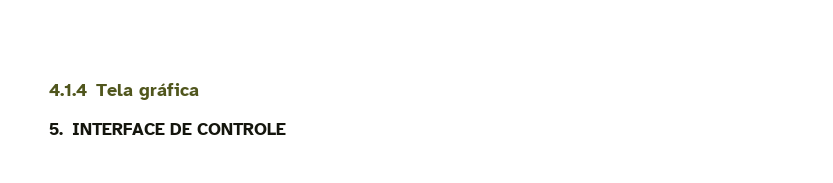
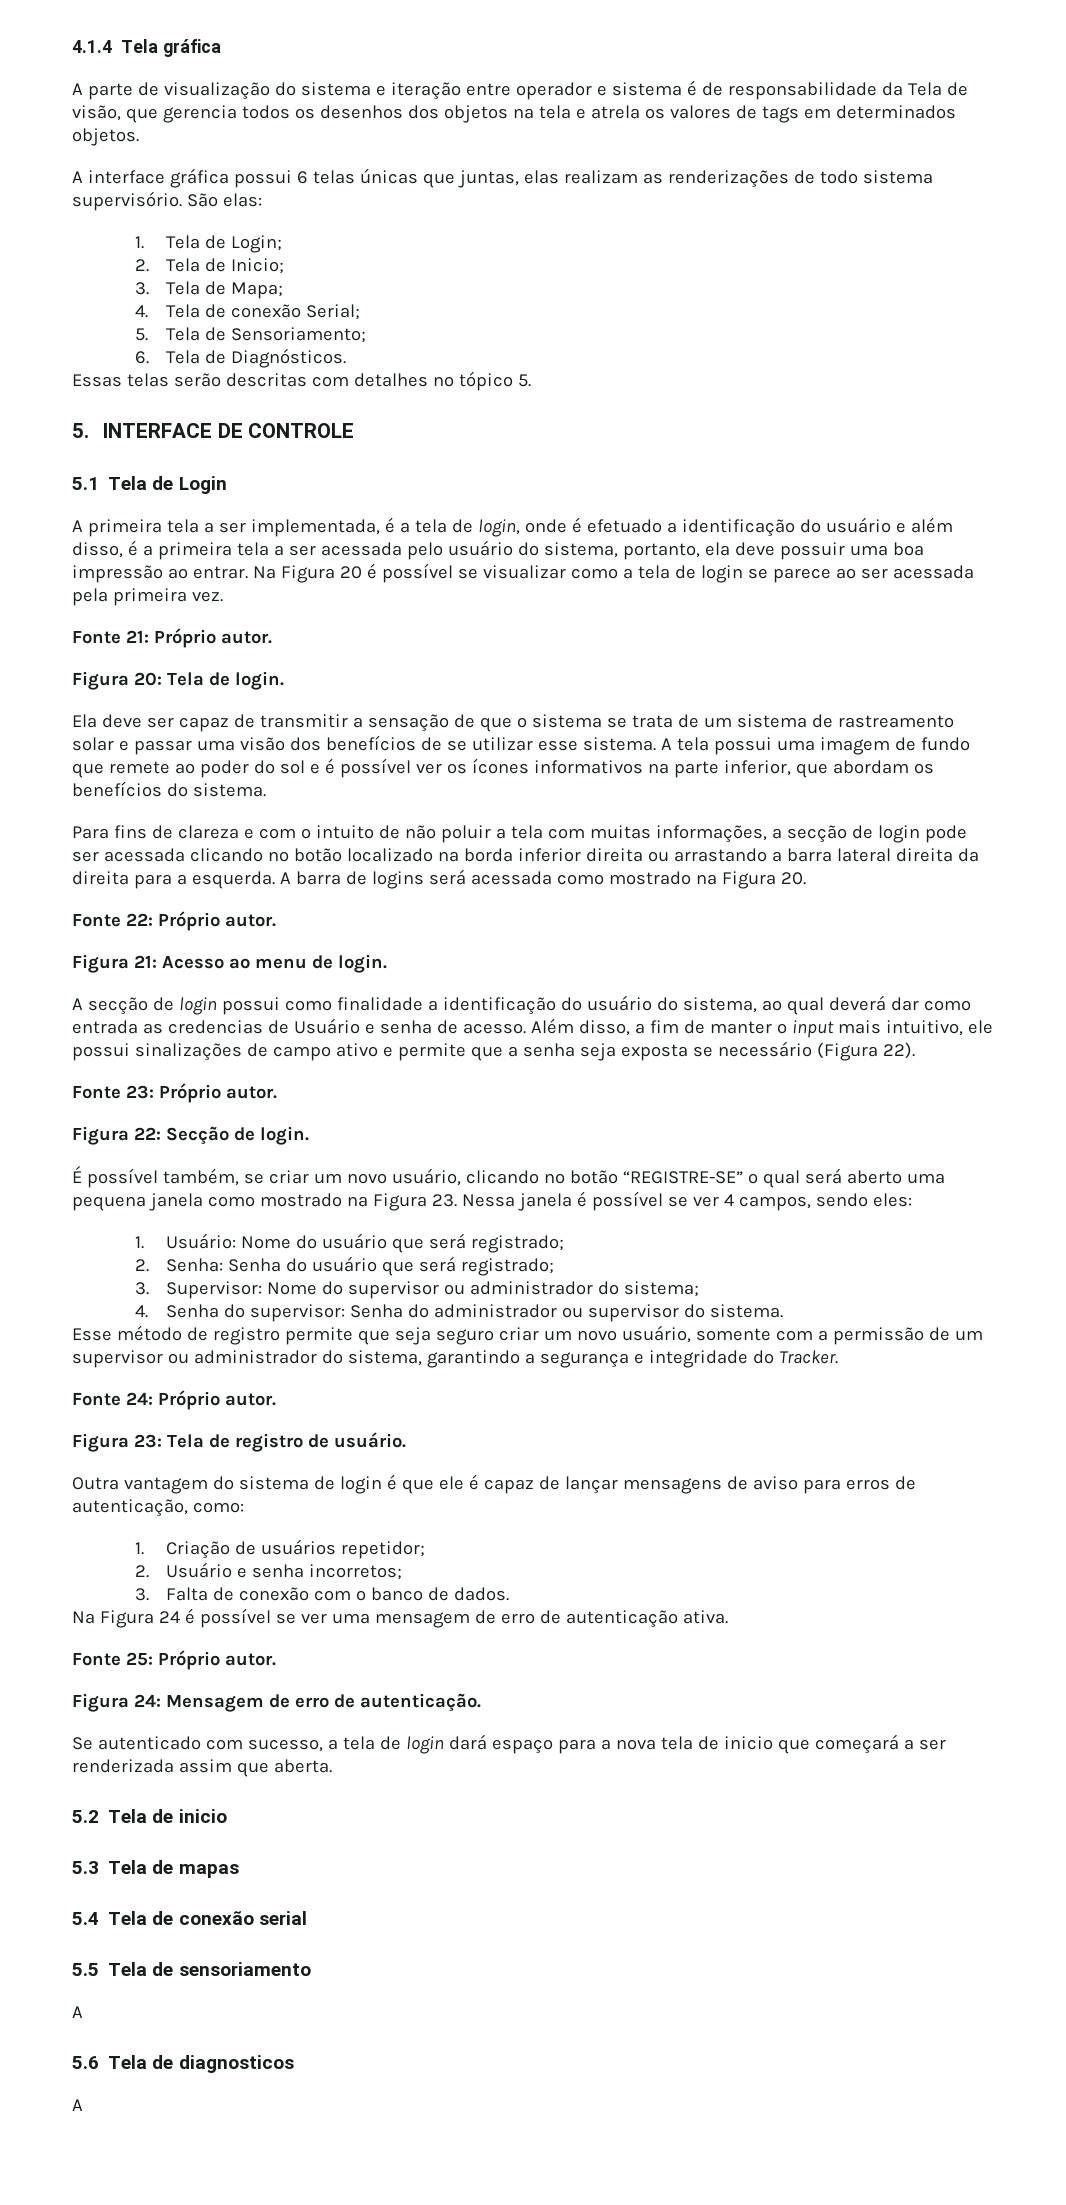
+ A parte de visualização do sistema e iteração entre operador e sistema é de responsabilidade da Tela de visão, que gerencia todos os desenhos dos objetos na tela e atrela os valores de tags em determinados objetos.
+ A interface gráfica possui 6 telas únicas que juntas, elas realizam as renderizações de todo sistema supervisório. São elas:
+ 1. Tela de Login;
+ 2. Tela de Inicio;
+ 3. Tela de Mapa;
+ 4. Tela de conexão Serial;
+ 5. Tela de Sensoriamento;
+ 6. Tela de Diagnósticos.
+ Essas telas serão descritas com detalhes no tópico 5.
  5. INTERFACE DE CONTROLE
+ 5.1 Tela de Login
+ A primeira tela a ser implementada, é a tela de login, onde é efetuado a identificação do usuário e além disso, é a primeira tela a ser acessada pelo usuário do sistema, portanto, ela deve possuir uma boa impressão ao entrar. Na Figura 20 é possível se visualizar como a tela de login se parece ao ser acessada pela primeira vez.
+ Fonte 21: Próprio autor.
+ Figura 20: Tela de login.
+ Ela deve ser capaz de transmitir a sensação de que o sistema se trata de um sistema de rastreamento solar e passar uma visão dos benefícios de se utilizar esse sistema. A tela possui uma imagem de fundo que remete ao poder do sol e é possível ver os ícones informativos na parte inferior, que abordam os benefícios do sistema.
+ Para fins de clareza e com o intuito de não poluir a tela com muitas informações, a secção de login pode ser acessada clicando no botão localizado na borda inferior direita ou arrastando a barra lateral direita da direita para a esquerda. A barra de logins será acessada como mostrado na Figura 20.
+ Fonte 22: Próprio autor.
+ Figura 21: Acesso ao menu de login.
+ A secção de login possui como finalidade a identificação do usuário do sistema, ao qual deverá dar como entrada as credencias de Usuário e senha de acesso. Além disso, a fim de manter o input mais intuitivo, ele possui sinalizações de campo ativo e permite que a senha seja exposta se necessário (Figura 22).
+ Fonte 23: Próprio autor.
+ Figura 22: Secção de login.
+ É possível também, se criar um novo usuário, clicando no botão “REGISTRE-SE” o qual será aberto uma pequena janela como mostrado na Figura 23. Nessa janela é possível se ver 4 campos, sendo eles:
+ 1. Usuário: Nome do usuário que será registrado;
+ 2. Senha: Senha do usuário que será registrado;
+ 3. Supervisor: Nome do supervisor ou administrador do sistema;
+ 4. Senha do supervisor: Senha do administrador ou supervisor do sistema.
+ Esse método de registro permite que seja seguro criar um novo usuário, somente com a permissão de um supervisor ou administrador do sistema, garantindo a segurança e integridade do Tracker.
+ Fonte 24: Próprio autor.
+ Figura 23: Tela de registro de usuário.
+ Outra vantagem do sistema de login é que ele é capaz de lançar mensagens de aviso para erros de autenticação, como:
+ 1. Criação de usuários repetidor;
+ 2. Usuário e senha incorretos;
+ 3. Falta de conexão com o banco de dados.
+ Na Figura 24 é possível se ver uma mensagem de erro de autenticação ativa.
+ Fonte 25: Próprio autor.
+ Figura 24: Mensagem de erro de autenticação.
+ Se autenticado com sucesso, a tela de login dará espaço para a nova tela de inicio que começará a ser renderizada assim que aberta.
+ 5.2 Tela de inicio
+ 5.3 Tela de mapas
+ 5.4 Tela de conexão serial
+ 5.5 Tela de sensoriamento
+ A
+ 5.6 Tela de diagnosticos
+ A

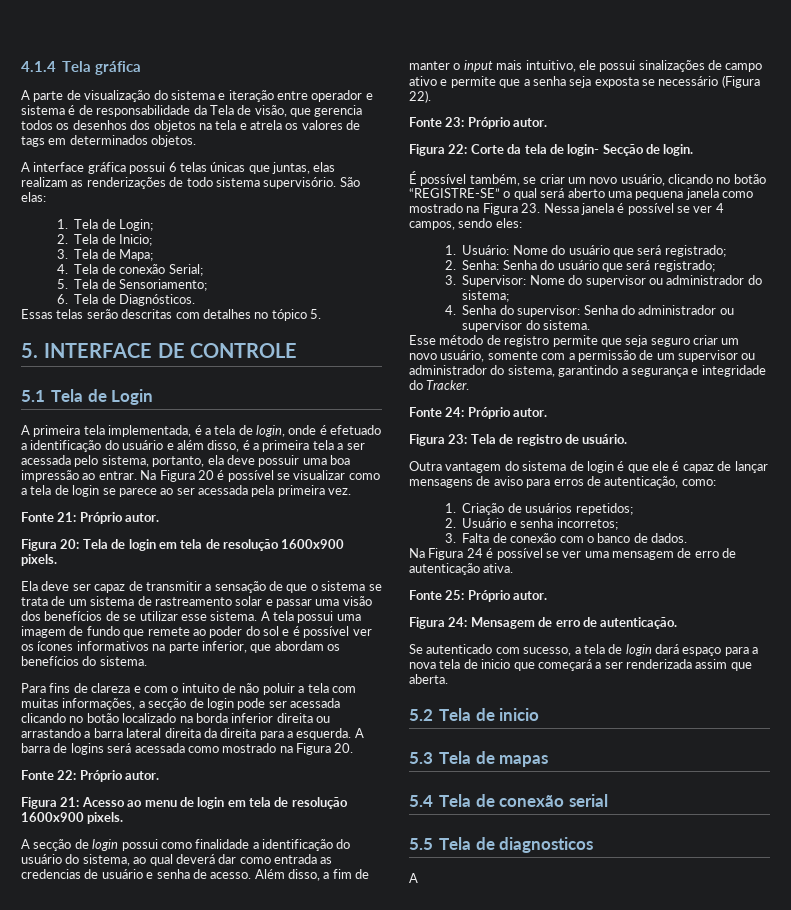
- A primeira tela a ser implementada, é a tela de login, onde é efetuado a identificação do usuário e além disso, é a primeira tela a ser acessada pelo usuário do sistema, portanto, ela deve possuir uma boa impressão ao entrar.
+ A primeira tela implementada, é a tela de login, onde é efetuado a identificação do usuário e além disso, é a primeira tela a ser acessada pelo sistema, portanto, ela deve possuir uma boa impressão ao entrar.
- Figura 20: Tela de login.
+ Figura 20: Tela de login em tela de resolução 1600x900 pixels.
- Figura 21: Acesso ao menu de login.
+ Figura 21: Acesso ao menu de login em tela de resolução 1600x900 pixels.
- A secção de login possui como finalidade a identificação do usuário do sistema, ao qual deverá dar como entrada as credencias de Usuário e senha de acesso.
+ A secção de login possui como finalidade a identificação do usuário do sistema, ao qual deverá dar como entrada as credencias de usuário e senha de acesso.
- Figura 22: Secção de login.
+ Figura 22: Corte da tela de login- Secção de login.
- 1. Criação de usuários repetidor;
+ 1. Criação de usuários repetidos;
- 5.5 Tela de sensoriamento
- A
- 5.6 Tela de diagnosticos
+ 5.5 Tela de diagnosticos

